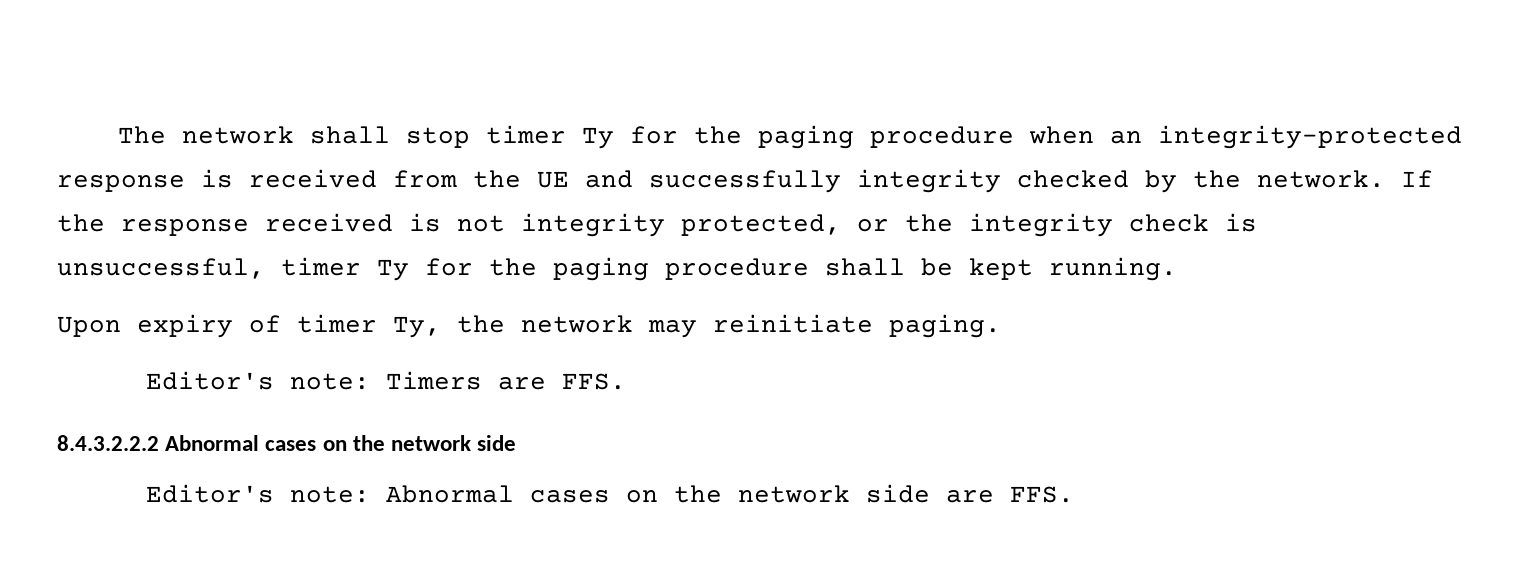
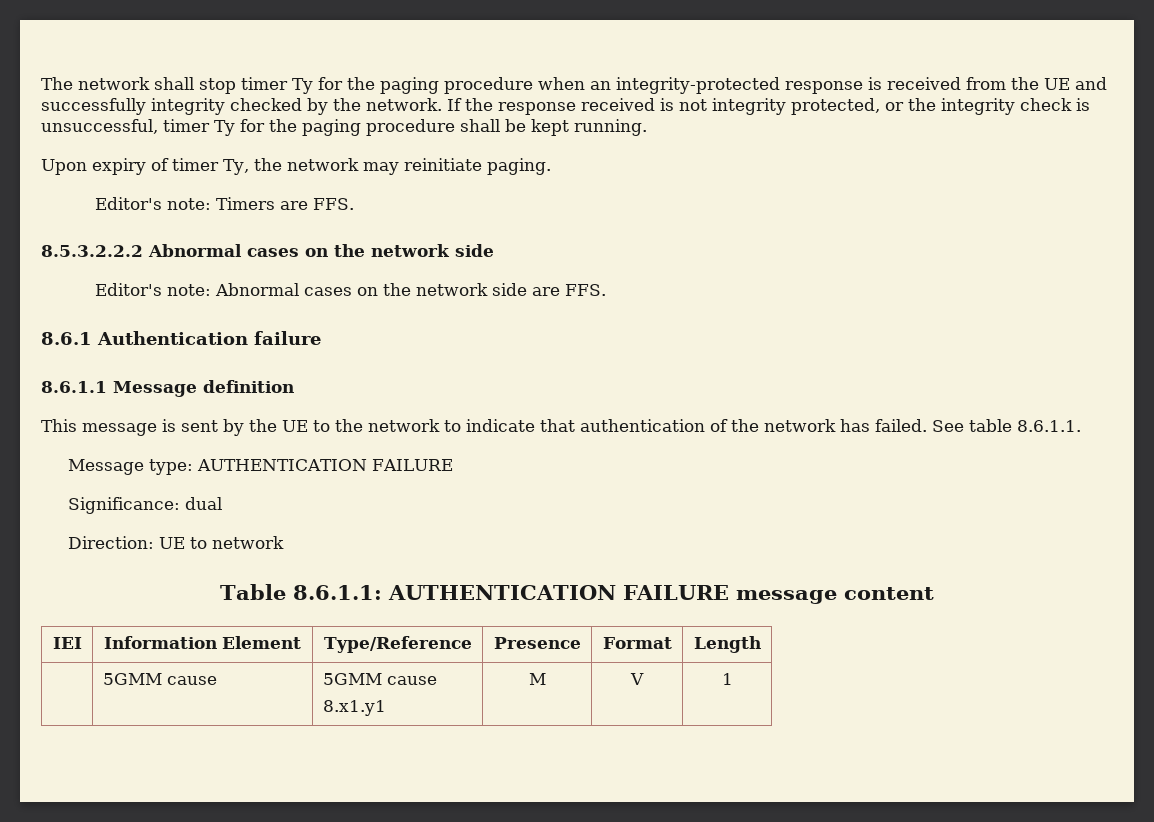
- 8.4.3.2.2.2 Abnormal cases on the network side
+ 8.5.3.2.2.2 Abnormal cases on the network side
+ 8.6.1 Authentication failure
+ 8.6.1.1 Message definition
+ This message is sent by the UE to the network to indicate that authentication of the network has failed. See table 8.6.1.1.
+ Message type: AUTHENTICATION FAILURE
+ Significance: dual
+ Direction: UE to network
+ Table 8.6.1.1: AUTHENTICATION FAILURE message content
+ IEI | Information Element | Type/Reference | Presence | Format | Length
+ | 5GMM cause | 5GMM cause
+ 8.x1.y1 | M | V | 1

